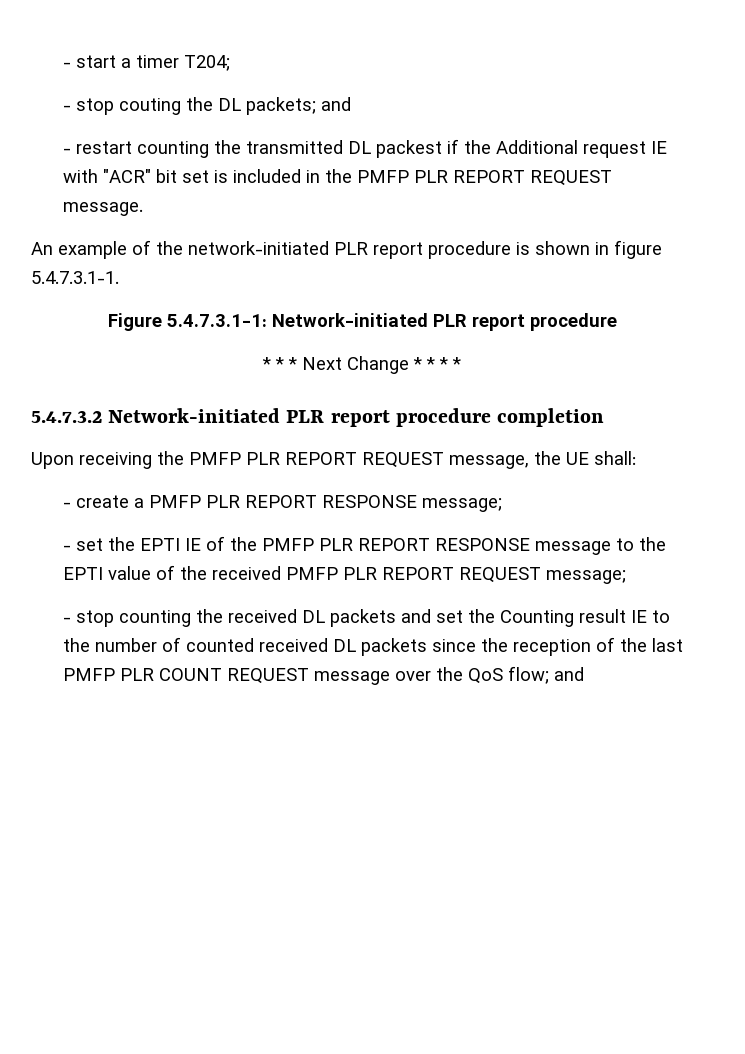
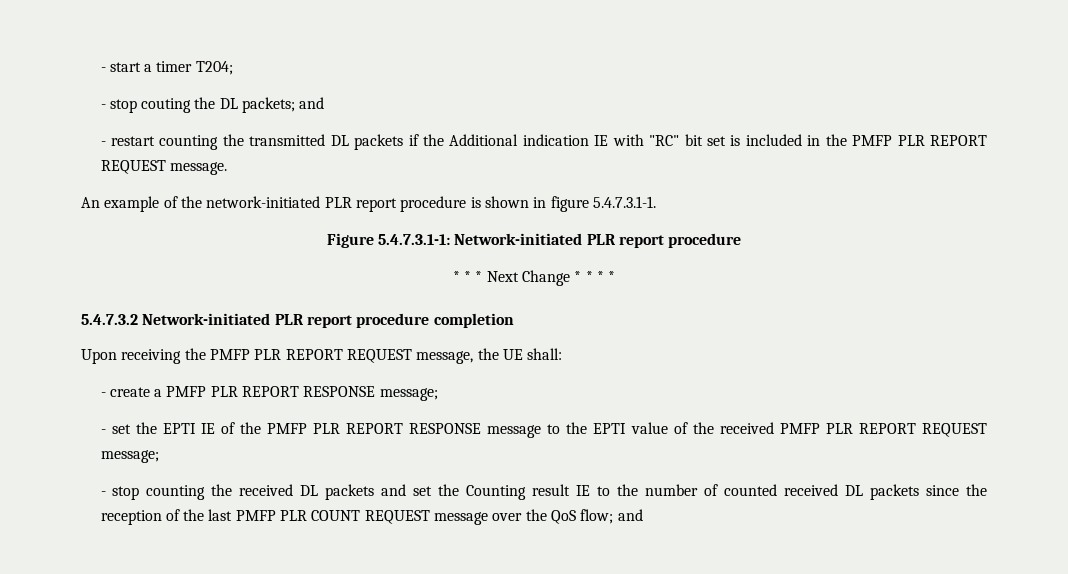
- - restart counting the transmitted DL packest if the Additional request IE with "ACR" bit set is included in the PMFP PLR REPORT REQUEST message.
+ - restart counting the transmitted DL packets if the Additional indication IE with "RC" bit set is included in the PMFP PLR REPORT REQUEST message.

